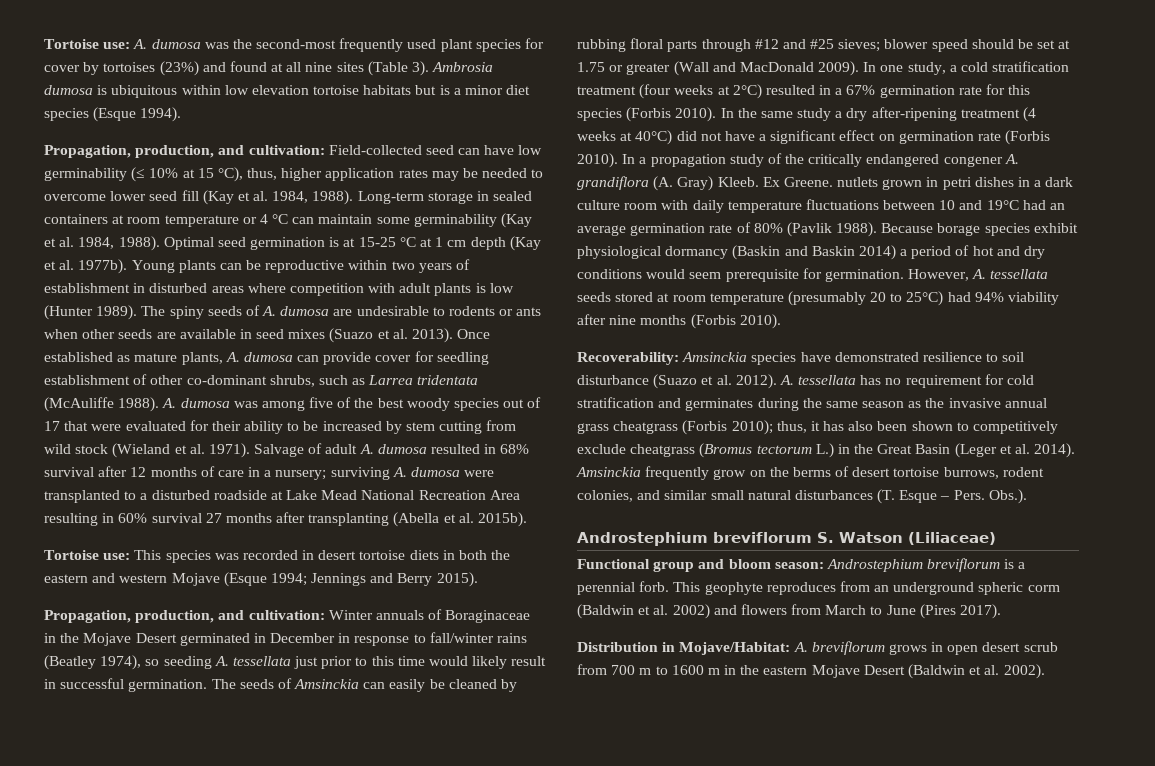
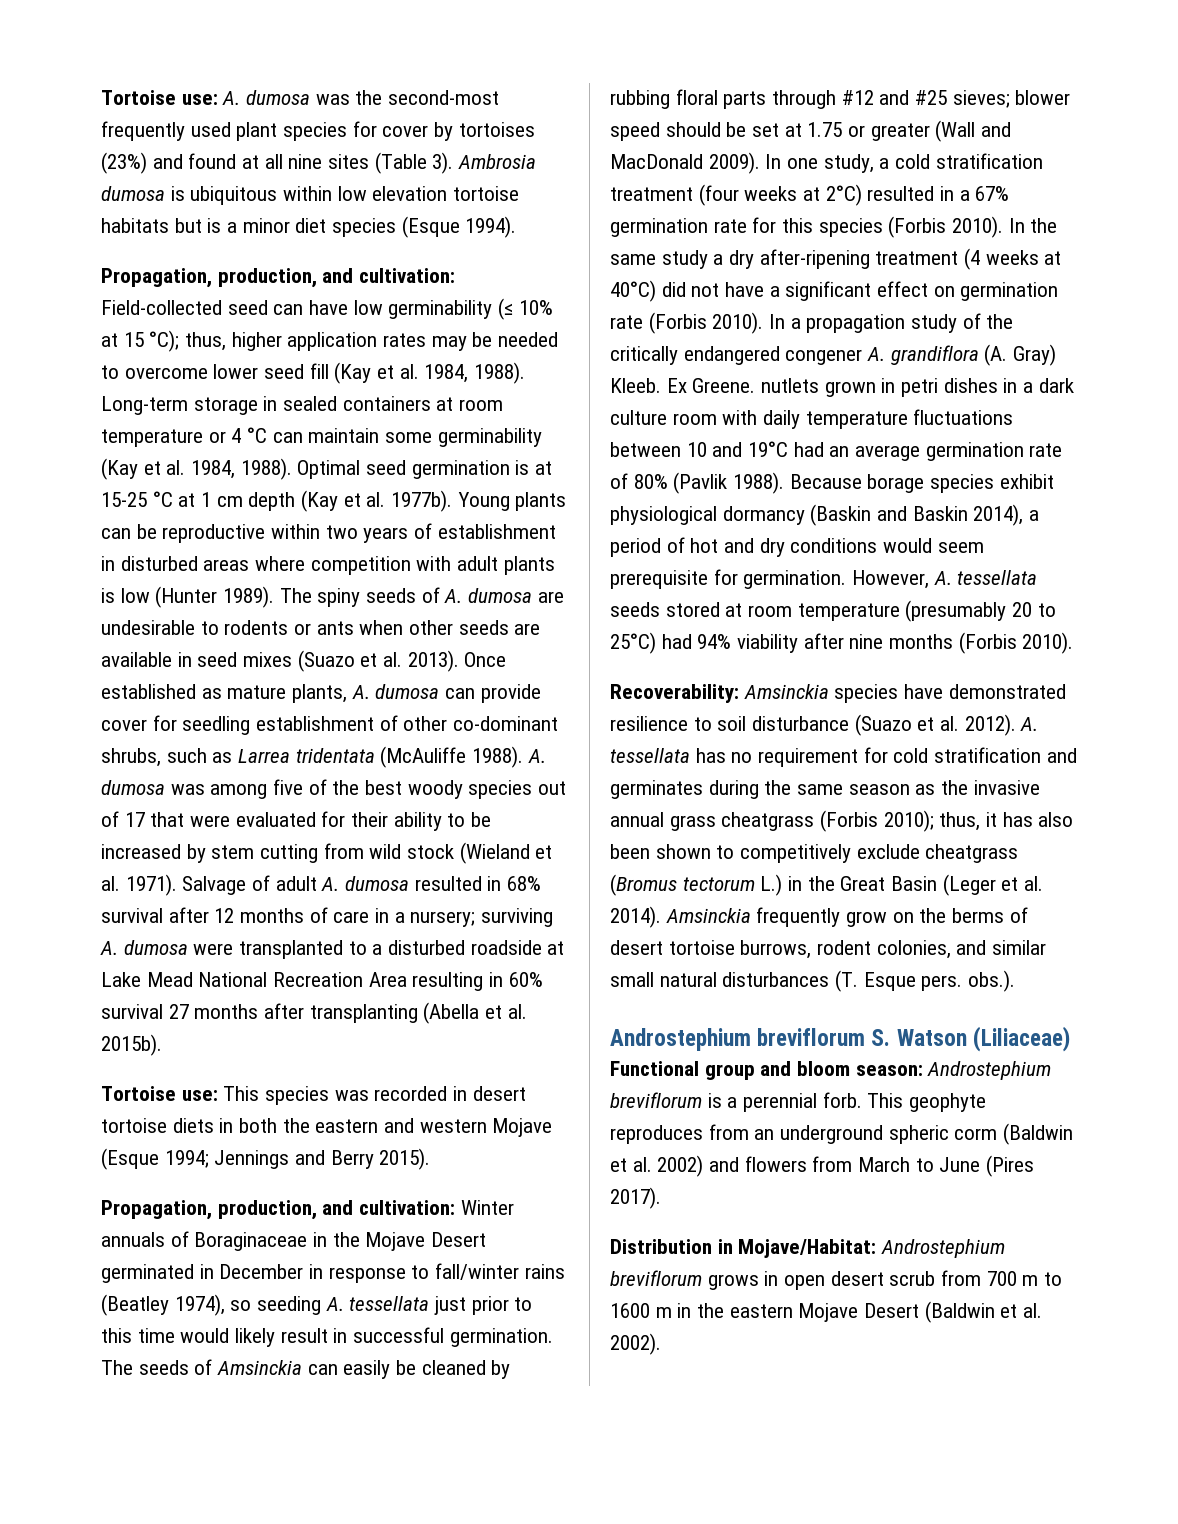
- Propagation, production, and cultivation: Field-collected seed can have low germinability (≤ 10% at 15 °C), thus, higher application rates may be needed to overcome lower seed fill (Kay et al. 1984, 1988).
+ Propagation, production, and cultivation: Field-collected seed can have low germinability (≤ 10% at 15 °C); thus, higher application rates may be needed to overcome lower seed fill (Kay et al. 1984, 1988).
- Because borage species exhibit physiological dormancy (Baskin and Baskin 2014) a period of hot and dry conditions would seem prerequisite for germination.
+ Because borage species exhibit physiological dormancy (Baskin and Baskin 2014), a period of hot and dry conditions would seem prerequisite for germination.
- Amsinckia frequently grow on the berms of desert tortoise burrows, rodent colonies, and similar small natural disturbances (T. Esque – Pers. Obs.).
+ Amsinckia frequently grow on the berms of desert tortoise burrows, rodent colonies, and similar small natural disturbances (T. Esque pers. obs.).
- Distribution in Mojave/Habitat: A. breviflorum grows in open desert scrub from 700 m to 1600 m in the eastern Mojave Desert (Baldwin et al. 2002).
+ Distribution in Mojave/Habitat: Androstephium breviflorum grows in open desert scrub from 700 m to 1600 m in the eastern Mojave Desert (Baldwin et al. 2002).

